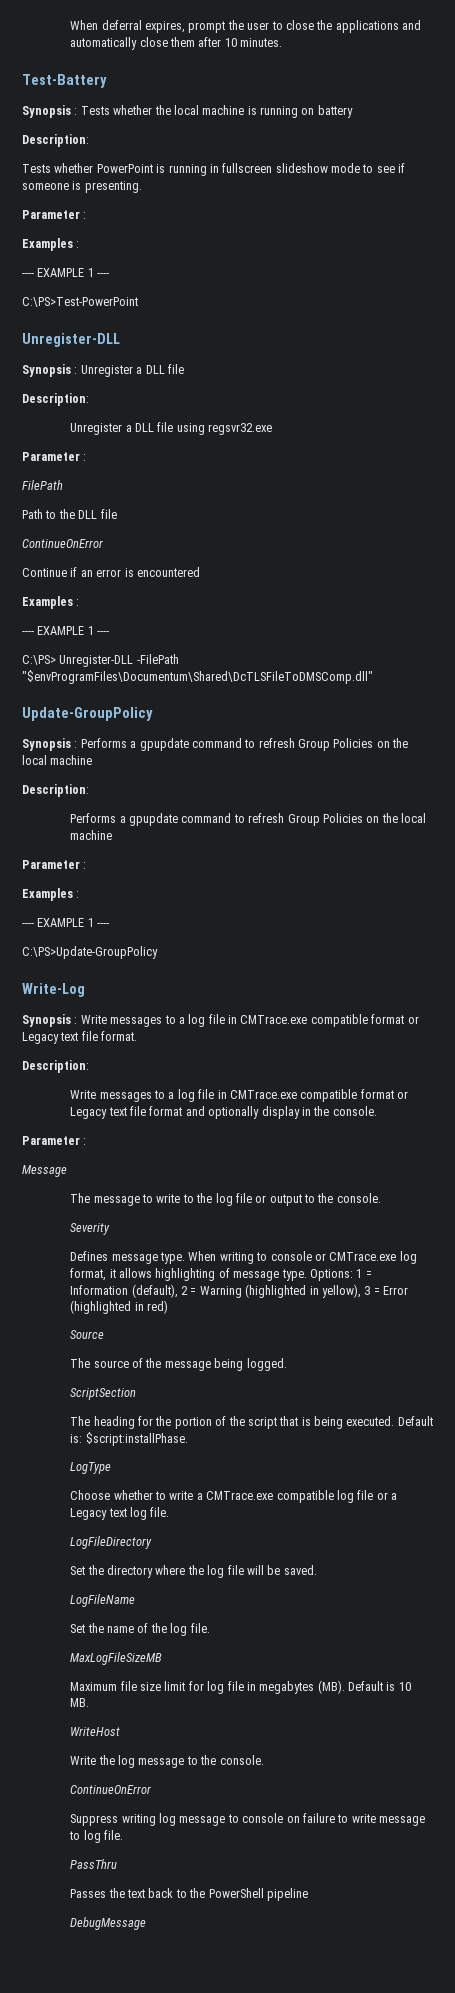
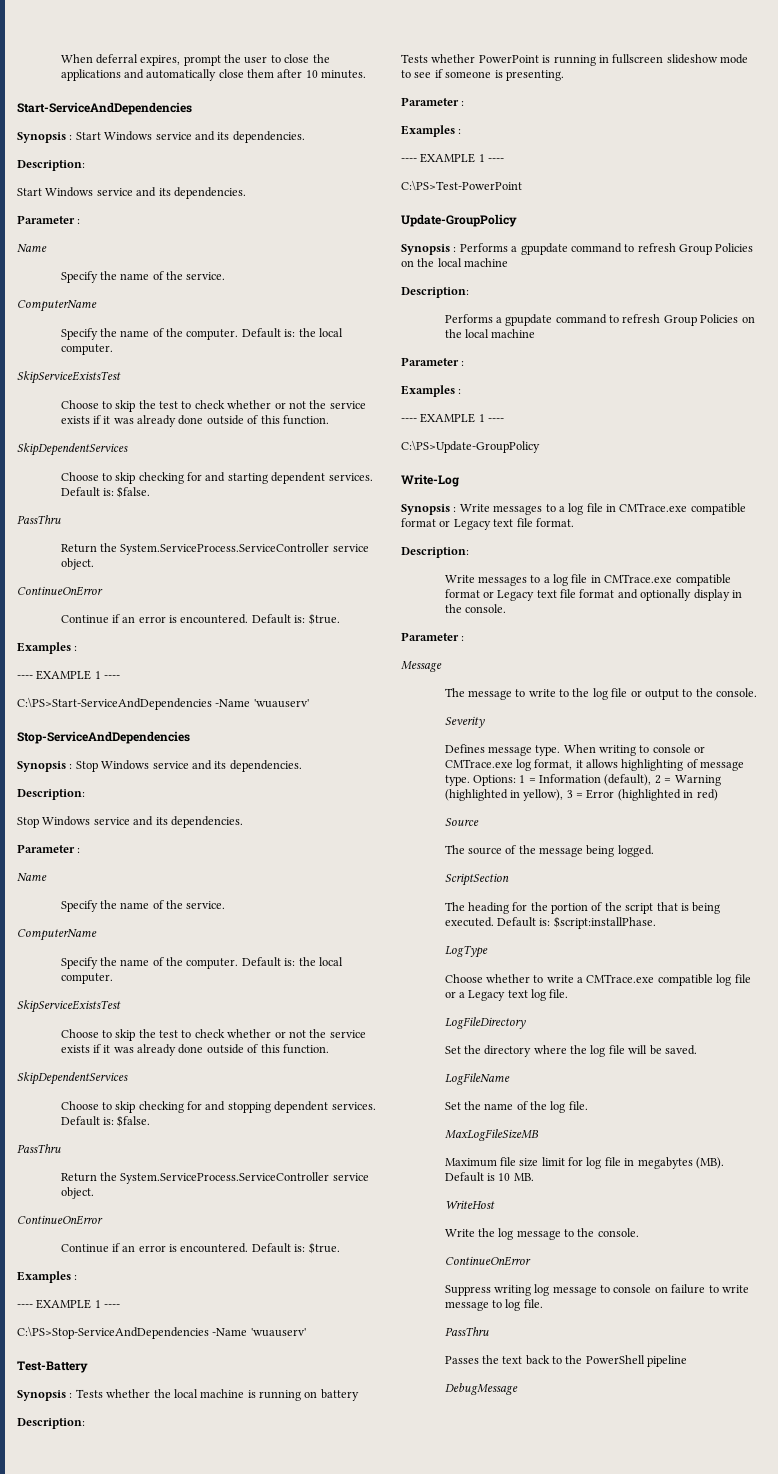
+ Start-ServiceAndDependencies
+ Synopsis : Start Windows service and its dependencies.
+ Description:
+ Start Windows service and its dependencies.
+ Parameter :
+ Name
+ Specify the name of the service.
+ ComputerName
+ Specify the name of the computer. Default is: the local computer.
+ SkipServiceExistsTest
+ Choose to skip the test to check whether or not the service exists if it was already done outside of this function.
+ SkipDependentServices
+ Choose to skip checking for and starting dependent services. Default is: $false.
+ PassThru
+ Return the System.ServiceProcess.ServiceController service object.
+ ContinueOnError
+ Continue if an error is encountered. Default is: $true.
+ Examples :
+ ---- EXAMPLE 1 ----
+ C:\PS>Start-ServiceAndDependencies -Name 'wuauserv'
+ Stop-ServiceAndDependencies
+ Synopsis : Stop Windows service and its dependencies.
+ Description:
+ Stop Windows service and its dependencies.
+ Parameter :
+ Name
+ Specify the name of the service.
+ ComputerName
+ Specify the name of the computer. Default is: the local computer.
+ SkipServiceExistsTest
+ Choose to skip the test to check whether or not the service exists if it was already done outside of this function.
+ SkipDependentServices
+ Choose to skip checking for and stopping dependent services. Default is: $false.
+ PassThru
+ Return the System.ServiceProcess.ServiceController service object.
+ ContinueOnError
+ Continue if an error is encountered. Default is: $true.
+ Examples :
+ ---- EXAMPLE 1 ----
+ C:\PS>Stop-ServiceAndDependencies -Name 'wuauserv'
  C:\PS>Test-PowerPoint
- Unregister-DLL
- Synopsis : Unregister a DLL file
- Description:
- Unregister a DLL file using regsvr32.exe
- Parameter :
- FilePath
- Path to the DLL file
- ContinueOnError
- Continue if an error is encountered
- Examples :
- ---- EXAMPLE 1 ----
- C:\PS> Unregister-DLL -FilePath "$envProgramFiles\Documentum\Shared\DcTLSFileToDMSComp.dll"

